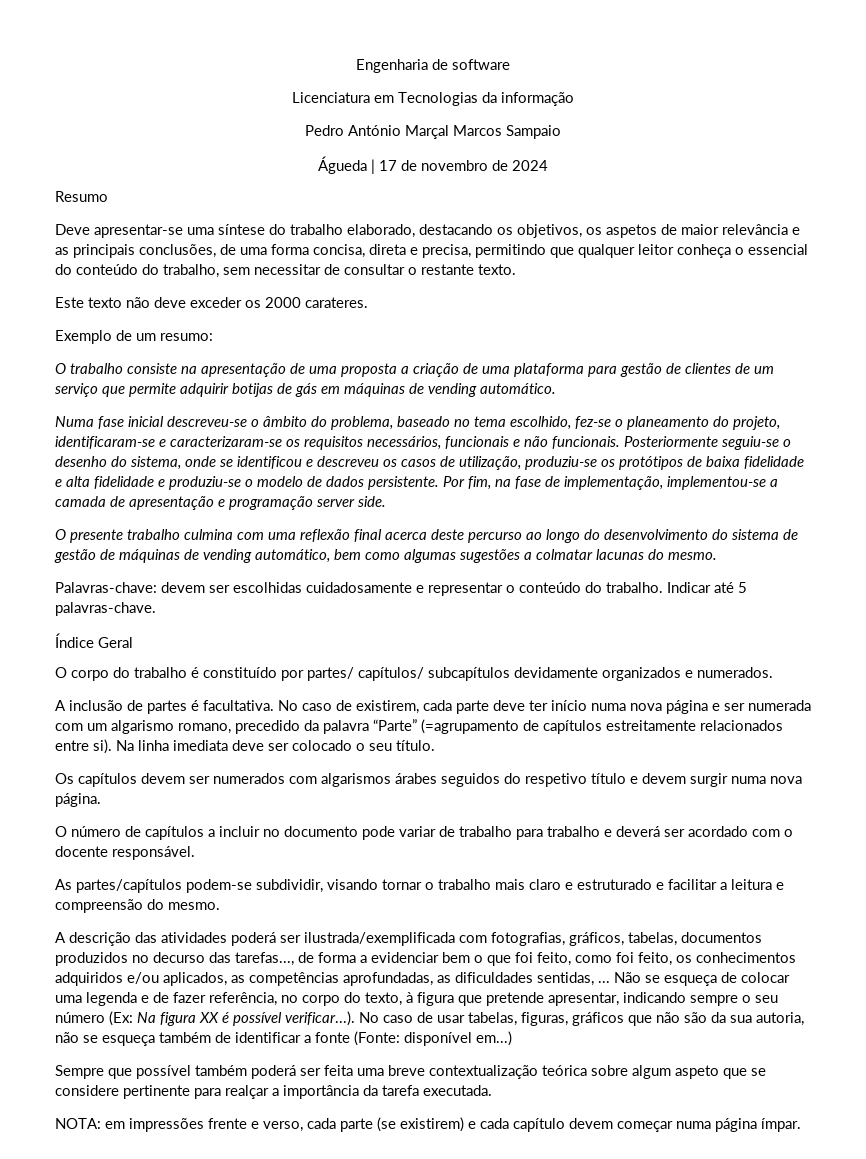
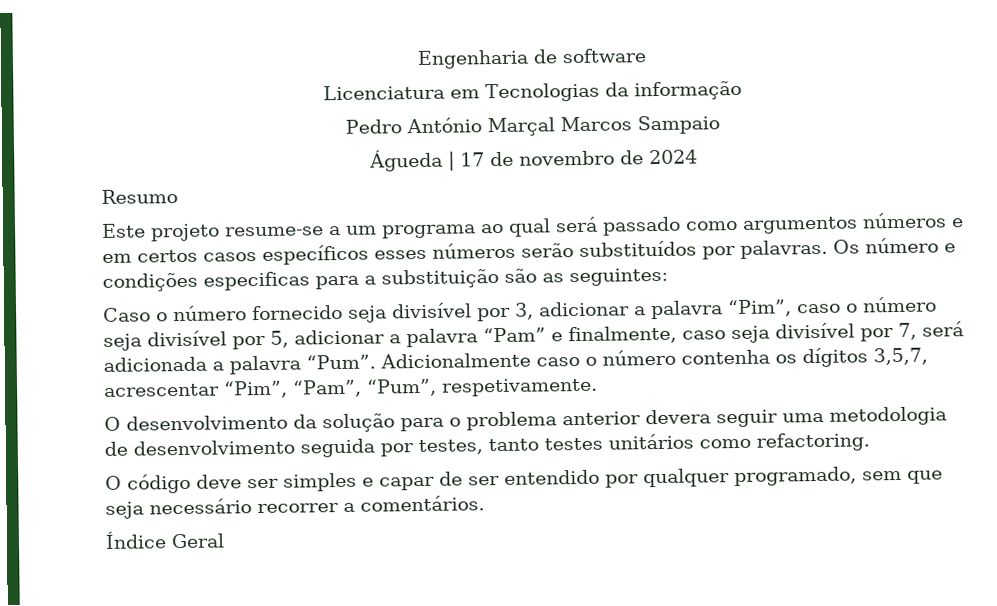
- Deve apresentar-se uma síntese do trabalho elaborado, destacando os objetivos, os aspetos de maior relevância e as principais conclusões, de uma forma concisa, direta e precisa, permitindo que qualquer leitor conheça o essencial do conteúdo do trabalho, sem necessitar de consultar o restante texto.
- Este texto não deve exceder os 2000 carateres.
- Exemplo de um resumo:
- O trabalho consiste na apresentação de uma proposta a criação de uma plataforma para gestão de clientes de um serviço que permite adquirir botijas de gás em máquinas de vending automático.
- Numa fase inicial descreveu-se o âmbito do problema, baseado no tema escolhido, fez-se o planeamento do projeto, identificaram-se e caracterizaram-se os requisitos necessários, funcionais e não funcionais. Posteriormente seguiu-se o desenho do sistema, onde se identificou e descreveu os casos de utilização, produziu-se os protótipos de baixa fidelidade e alta fidelidade e produziu-se o modelo de dados persistente. Por fim, na fase de implementação, implementou-se a camada de apresentação e programação server side.
- O presente trabalho culmina com uma reflexão final acerca deste percurso ao longo do desenvolvimento do sistema de gestão de máquinas de vending automático, bem como algumas sugestões a colmatar lacunas do mesmo.
- Palavras-chave: devem ser escolhidas cuidadosamente e representar o conteúdo do trabalho. Indicar até 5 palavras-chave.
+ Este projeto resume-se a um programa ao qual será passado como argumentos números e em certos casos específicos esses números serão substituídos por palavras. Os número e condições especificas para a substituição são as seguintes:
+ Caso o número fornecido seja divisível por 3, adicionar a palavra “Pim”, caso o número seja divisível por 5, adicionar a palavra “Pam” e finalmente, caso seja divisível por 7, será adicionada a palavra “Pum”. Adicionalmente caso o número contenha os dígitos 3,5,7, acrescentar “Pim”, “Pam”, “Pum”, respetivamente.
+ O desenvolvimento da solução para o problema anterior devera seguir uma metodologia de desenvolvimento seguida por testes, tanto testes unitários como refactoring.
+ O código deve ser simples e capar de ser entendido por qualquer programado, sem que seja necessário recorrer a comentários.
  Índice Geral
- O corpo do trabalho é constituído por partes/ capítulos/ subcapítulos devidamente organizados e numerados.
- A inclusão de partes é facultativa. No caso de existirem, cada parte deve ter início numa nova página e ser numerada com um algarismo romano, precedido da palavra “Parte” (=agrupamento de capítulos estreitamente relacionados entre si). Na linha imediata deve ser colocado o seu título.
- Os capítulos devem ser numerados com algarismos árabes seguidos do respetivo título e devem surgir numa nova página.
- O número de capítulos a incluir no documento pode variar de trabalho para trabalho e deverá ser acordado com o docente responsável.
- As partes/capítulos podem-se subdividir, visando tornar o trabalho mais claro e estruturado e facilitar a leitura e compreensão do mesmo.
- A descrição das atividades poderá ser ilustrada/exemplificada com fotografias, gráficos, tabelas, documentos produzidos no decurso das tarefas..., de forma a evidenciar bem o que foi feito, como foi feito, os conhecimentos adquiridos e/ou aplicados, as competências aprofundadas, as dificuldades sentidas, ... Não se esqueça de colocar uma legenda e de fazer referência, no corpo do texto, à figura que pretende apresentar, indicando sempre o seu número (Ex: Na figura XX é possível verificar...). No caso de usar tabelas, figuras, gráficos que não são da sua autoria, não se esqueça também de identificar a fonte (Fonte: disponível em...)
- Sempre que possível também poderá ser feita uma breve contextualização teórica sobre algum aspeto que se considere pertinente para realçar a importância da tarefa executada.
- NOTA: em impressões frente e verso, cada parte (se existirem) e cada capítulo devem começar numa página ímpar.

